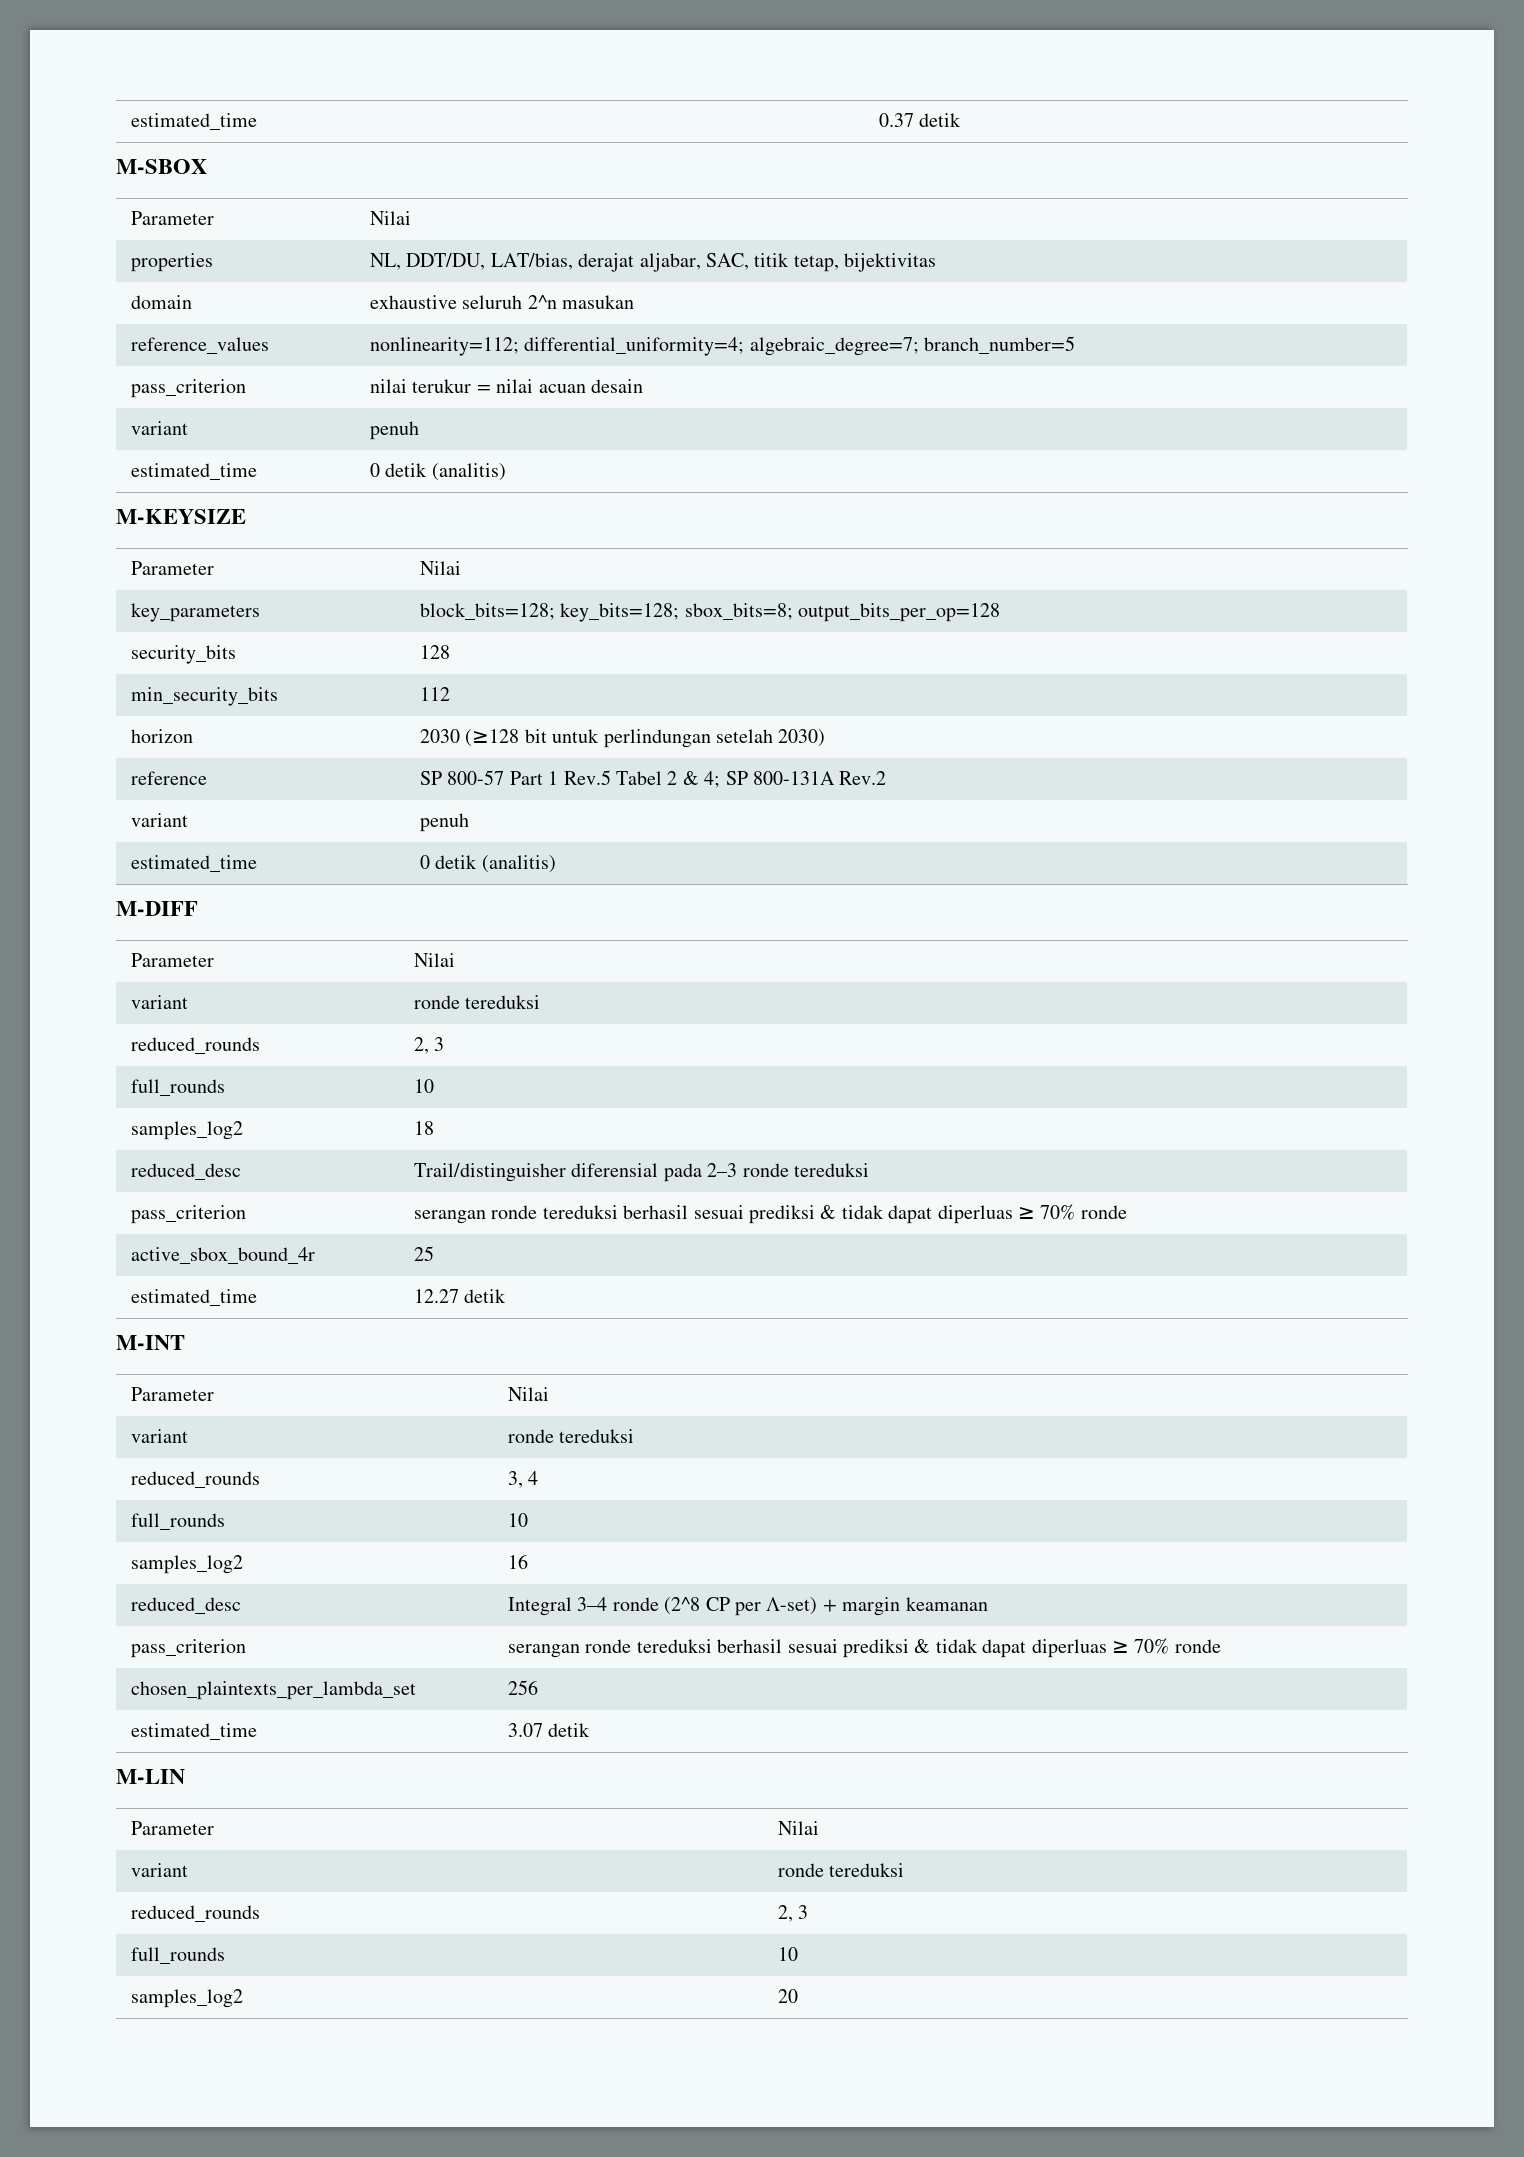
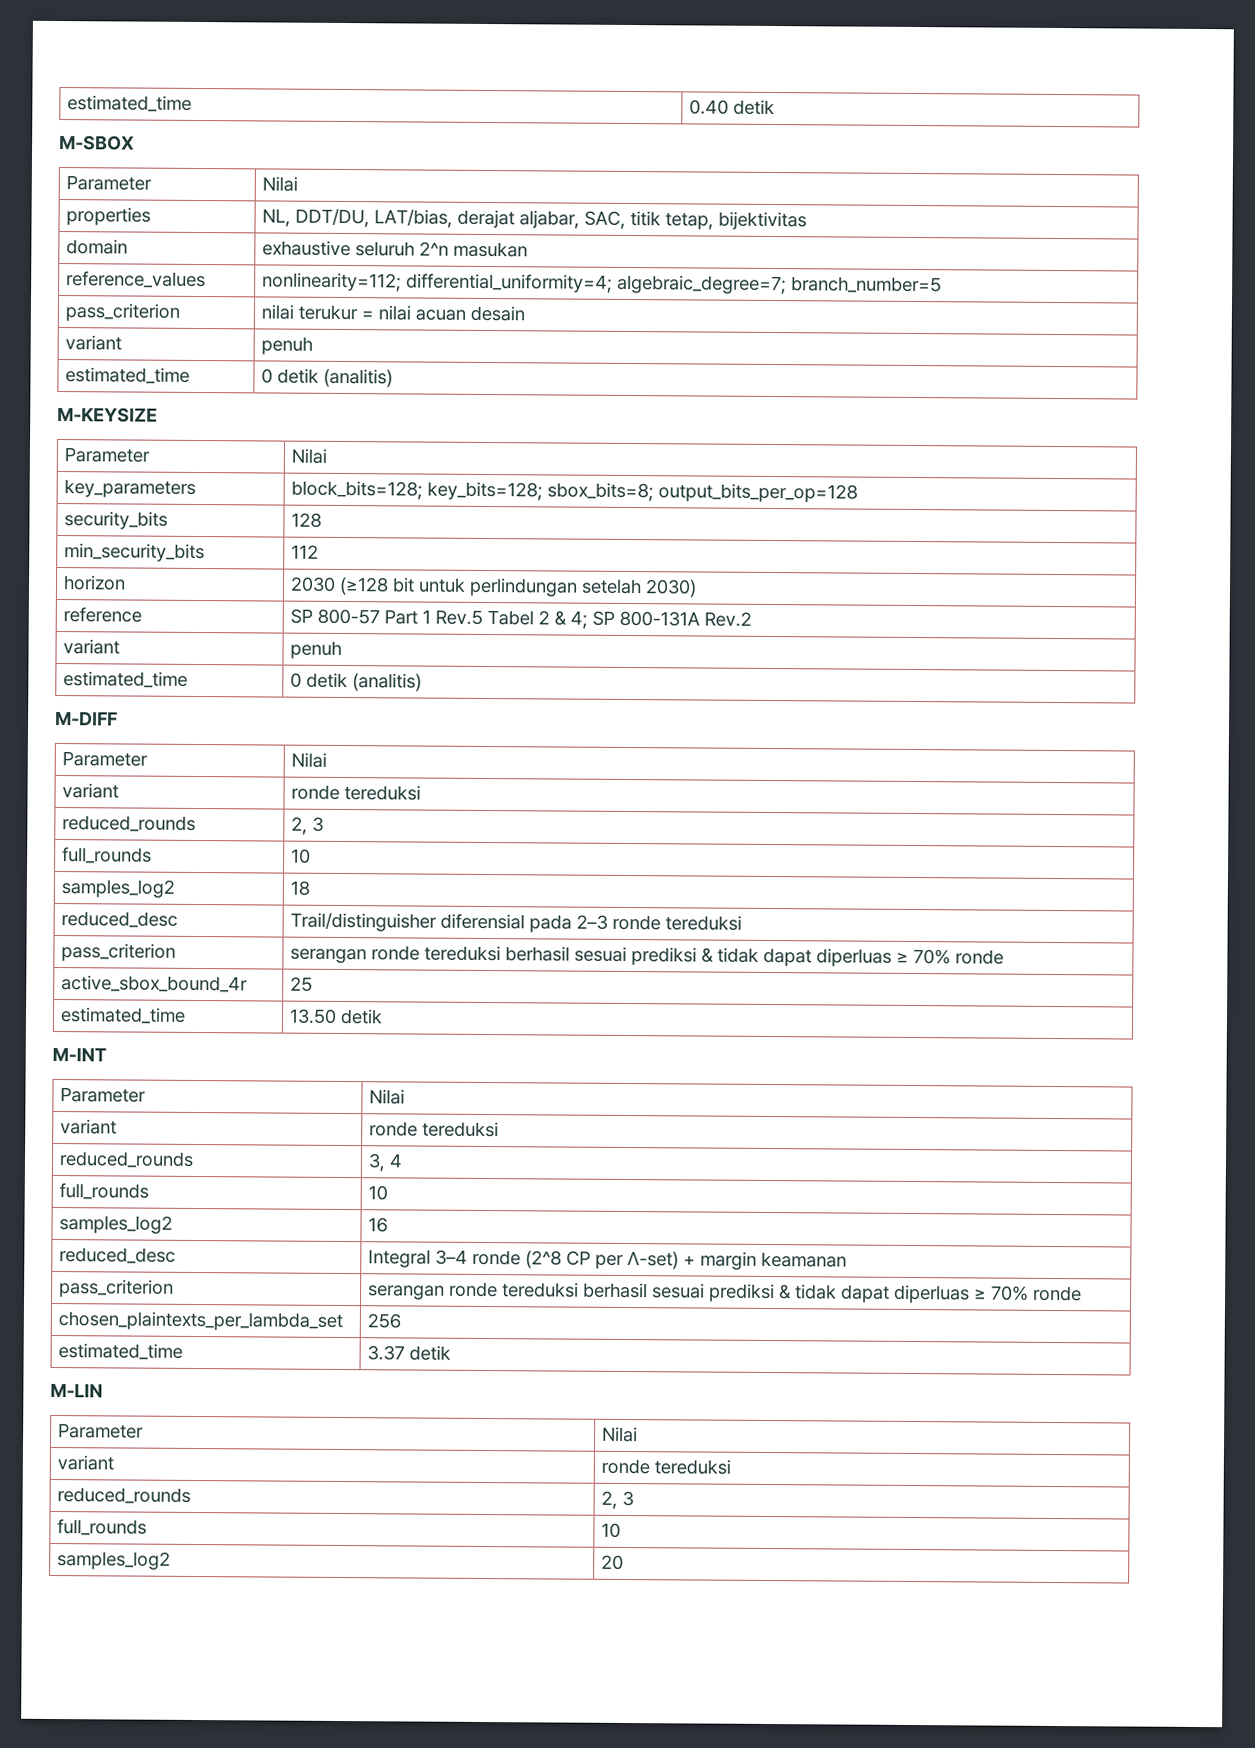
- estimated_time | 0.37 detik
+ estimated_time | 0.40 detik
- estimated_time | 12.27 detik
+ estimated_time | 13.50 detik
- estimated_time | 3.07 detik
+ estimated_time | 3.37 detik

